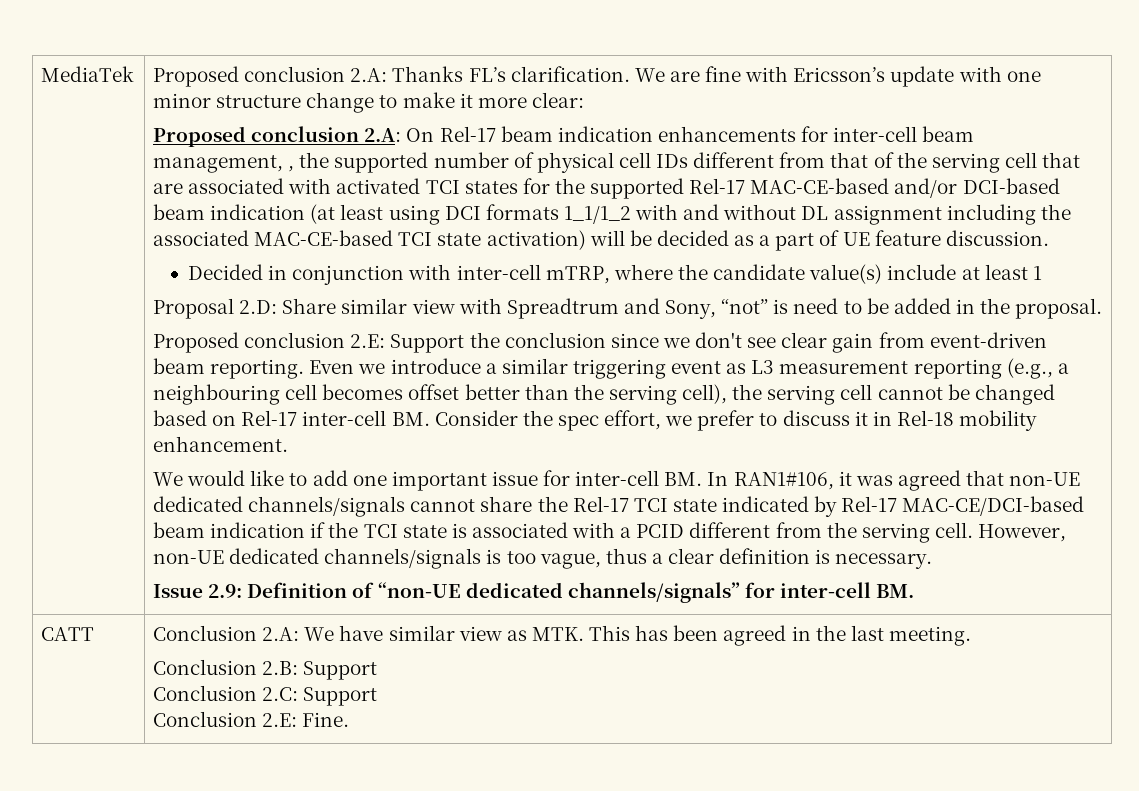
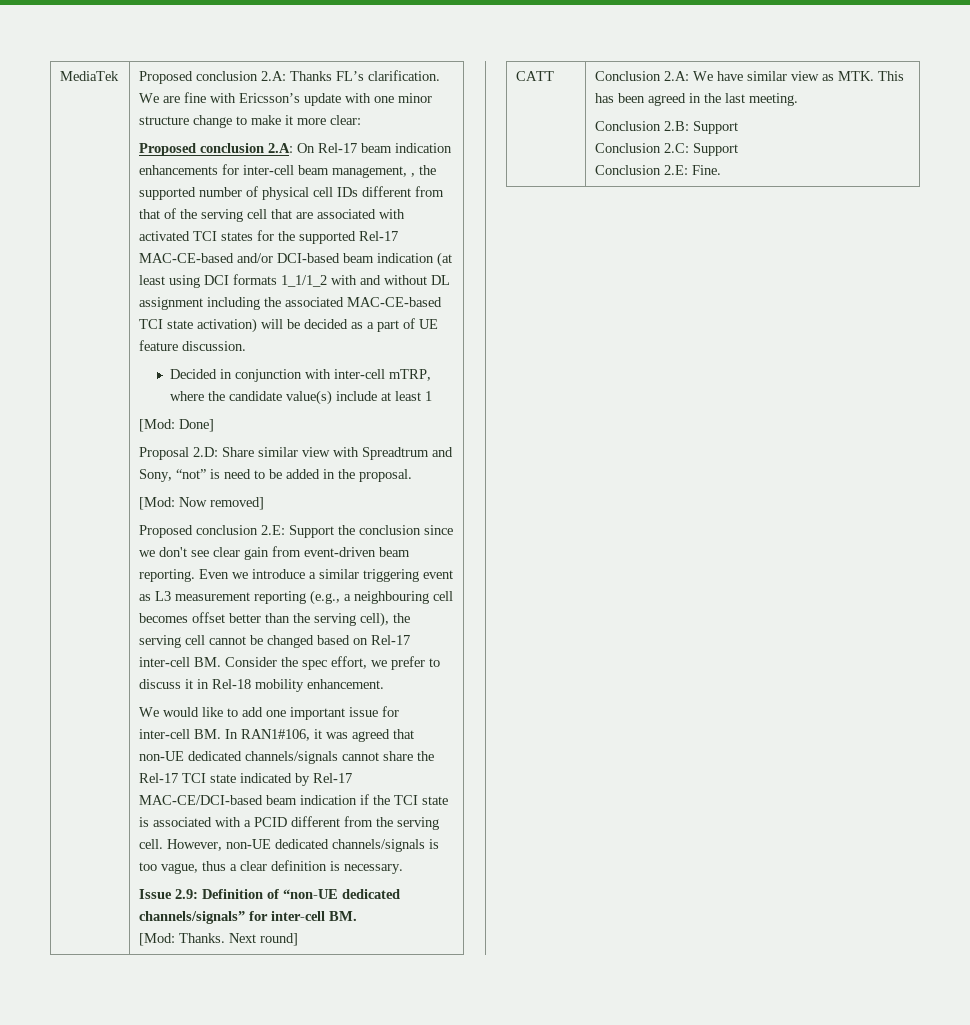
+ [Mod: Done]
+ [Mod: Now removed]
+ [Mod: Thanks. Next round]

